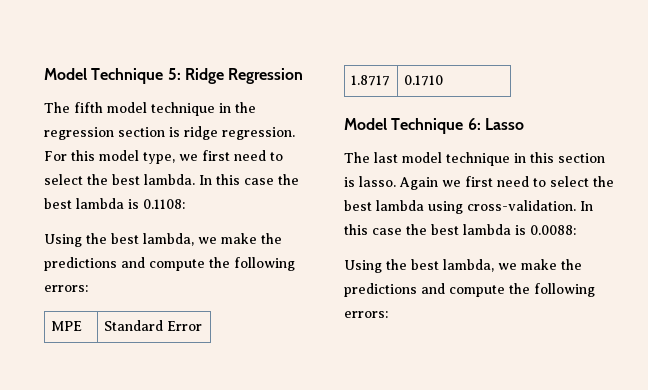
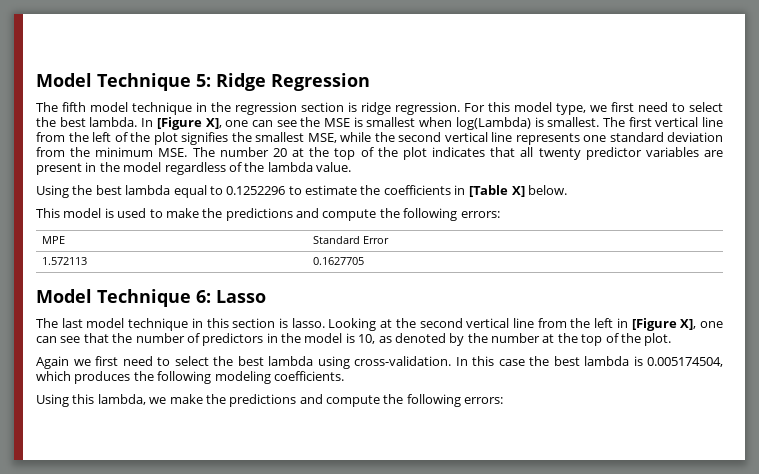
- In this case the best lambda is 0.1108:
- Using the best lambda, we make the predictions and compute the following errors:
+ In [Figure X], one can see the MSE is smallest when log(Lambda) is smallest. The first vertical line from the left of the plot signifies the smallest MSE, while the second vertical line represents one standard deviation from the minimum MSE. The number 20 at the top of the plot indicates that all twenty predictor variables are present in the model regardless of the lambda value.
+ Using the best lambda equal to 0.1252296 to estimate the coefficients in [Table X] below.
+ This model is used to make the predictions and compute the following errors:
- 1.8717 | 0.1710
+ 1.572113 | 0.1627705
- The last model technique in this section is lasso. Again we first need to select the best lambda using cross-validation.
+ The last model technique in this section is lasso. Looking at the second vertical line from the left in [Figure X], one can see that the number of predictors in the model is 10, as denoted by the number at the top of the plot.
+ Again we first need to select the best lambda using cross-validation.
- In this case the best lambda is 0.0088:
- Using the best lambda, we make the predictions and compute the following errors:
+ In this case the best lambda is 0.005174504, which produces the following modeling coefficients.
+ Using this lambda, we make the predictions and compute the following errors:

